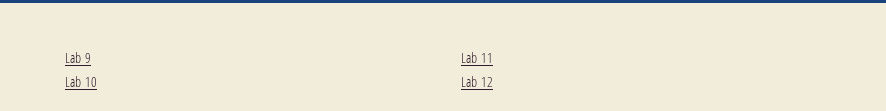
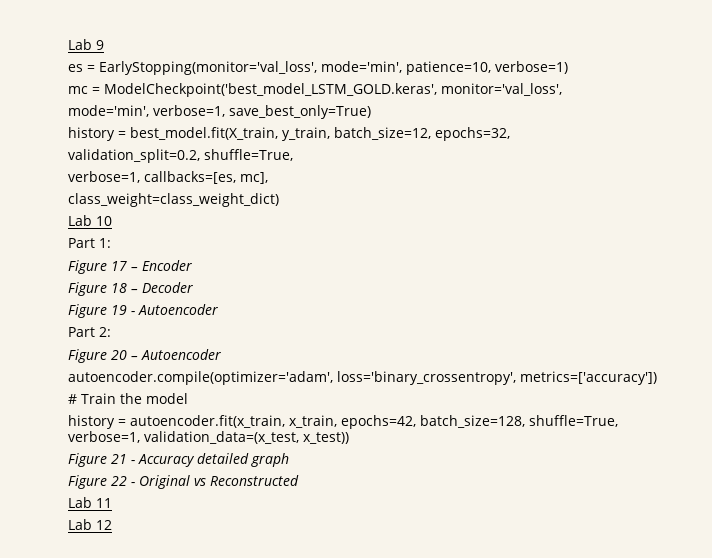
+ es = EarlyStopping(monitor='val_loss', mode='min', patience=10, verbose=1)
+ mc = ModelCheckpoint('best_model_LSTM_GOLD.keras', monitor='val_loss',
+ mode='min', verbose=1, save_best_only=True)
+ history = best_model.fit(X_train, y_train, batch_size=12, epochs=32,
+ validation_split=0.2, shuffle=True,
+ verbose=1, callbacks=[es, mc],
+ class_weight=class_weight_dict)
  Lab 10
+ Part 1:
+ Figure 17 – Encoder
+ Figure 18 – Decoder
+ Figure 19 - Autoencoder
+ Part 2:
+ Figure 20 – Autoencoder
+ autoencoder.compile(optimizer='adam', loss='binary_crossentropy', metrics=['accuracy'])
+ # Train the model
+ history = autoencoder.fit(x_train, x_train, epochs=42, batch_size=128, shuffle=True, verbose=1, validation_data=(x_test, x_test))
+ Figure 21 - Accuracy detailed graph
+ Figure 22 - Original vs Reconstructed

